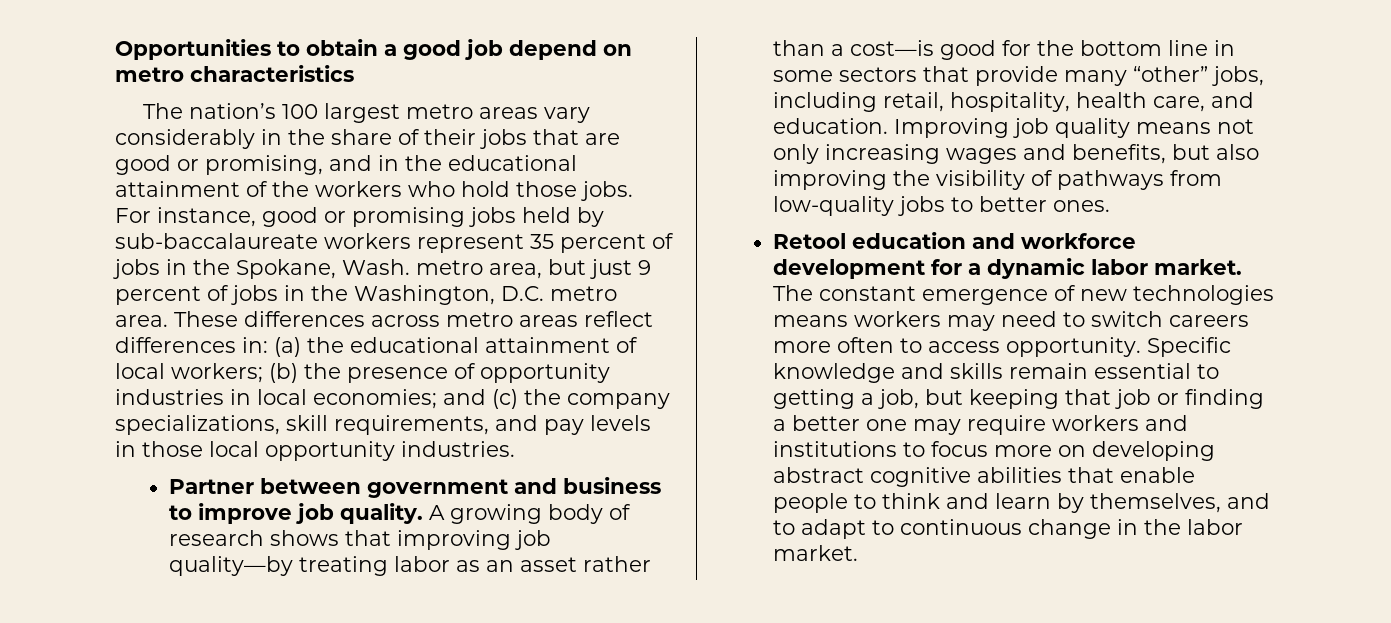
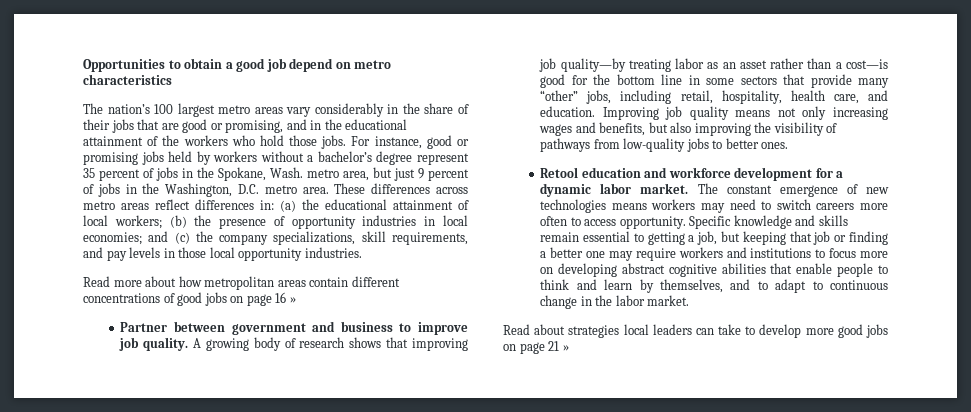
- For instance, good or promising jobs held by sub-baccalaureate workers represent 35 percent of jobs in the Spokane, Wash. metro area, but just 9 percent of jobs in the Washington, D.C. metro area.
+ For instance, good or promising jobs held by workers without a bachelor’s degree represent 35 percent of jobs in the Spokane, Wash. metro area, but just 9 percent of jobs in the Washington, D.C. metro area.
+ Read more about how metropolitan areas contain different concentrations of good jobs on page 16 »
+ Read about strategies local leaders can take to develop more good jobs on page 21 »

